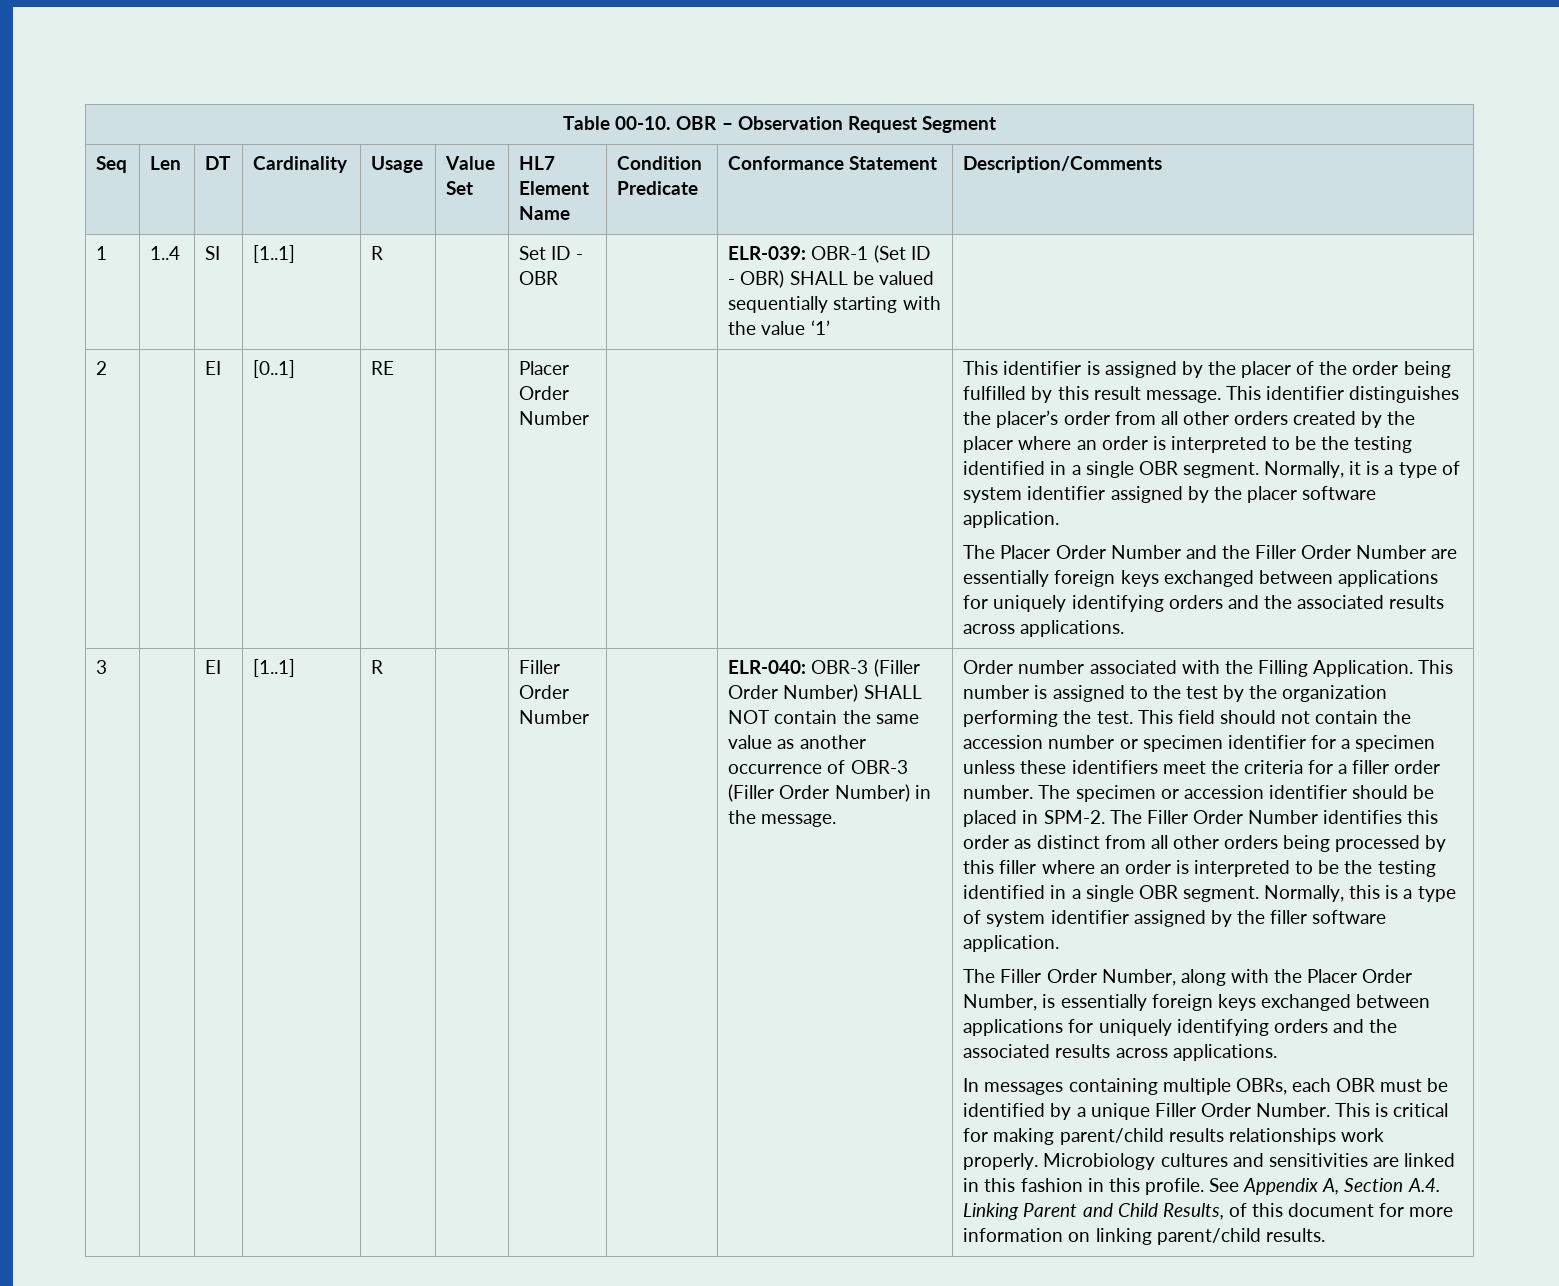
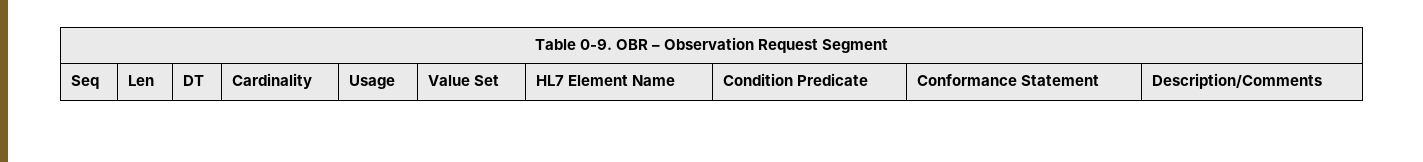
- Table 00-10. OBR – Observation Request Segment
+ Table 0-9. OBR – Observation Request Segment
- 1 | 1..4 | SI | [1..1] | R | | Set ID - OBR | | ELR-039: OBR-1 (Set ID - OBR) SHALL be valued sequentially starting with the value ‘1’ |
- 2 | | EI | [0..1] | RE | | Placer Order Number | | | This identifier is assigned by the placer of the order being fulfilled by this result message. This identifier distinguishes the placer’s order from all other orders created by the placer where an order is interpreted to be the testing identified in a single OBR segment. Normally, it is a type of system identifier assigned by the placer software application.
- The Placer Order Number and the Filler Order Number are essentially foreign keys exchanged between applications for uniquely identifying orders and the associated results across applications.
- 3 | | EI | [1..1] | R | | Filler Order Number | | ELR-040: OBR-3 (Filler Order Number) SHALL NOT contain the same value as another occurrence of OBR-3 (Filler Order Number) in the message. | Order number associated with the Filling Application. This number is assigned to the test by the organization performing the test. This field should not contain the accession number or specimen identifier for a specimen unless these identifiers meet the criteria for a filler order number. The specimen or accession identifier should be placed in SPM-2. The Filler Order Number identifies this order as distinct from all other orders being processed by this filler where an order is interpreted to be the testing identified in a single OBR segment. Normally, this is a type of system identifier assigned by the filler software application.
- The Filler Order Number, along with the Placer Order Number, is essentially foreign keys exchanged between applications for uniquely identifying orders and the associated results across applications.
- In messages containing multiple OBRs, each OBR must be identified by a unique Filler Order Number. This is critical for making parent/child results relationships work properly. Microbiology cultures and sensitivities are linked in this fashion in this profile. See Appendix A, Section A.4. Linking Parent and Child Results, of this document for more information on linking parent/child results.

